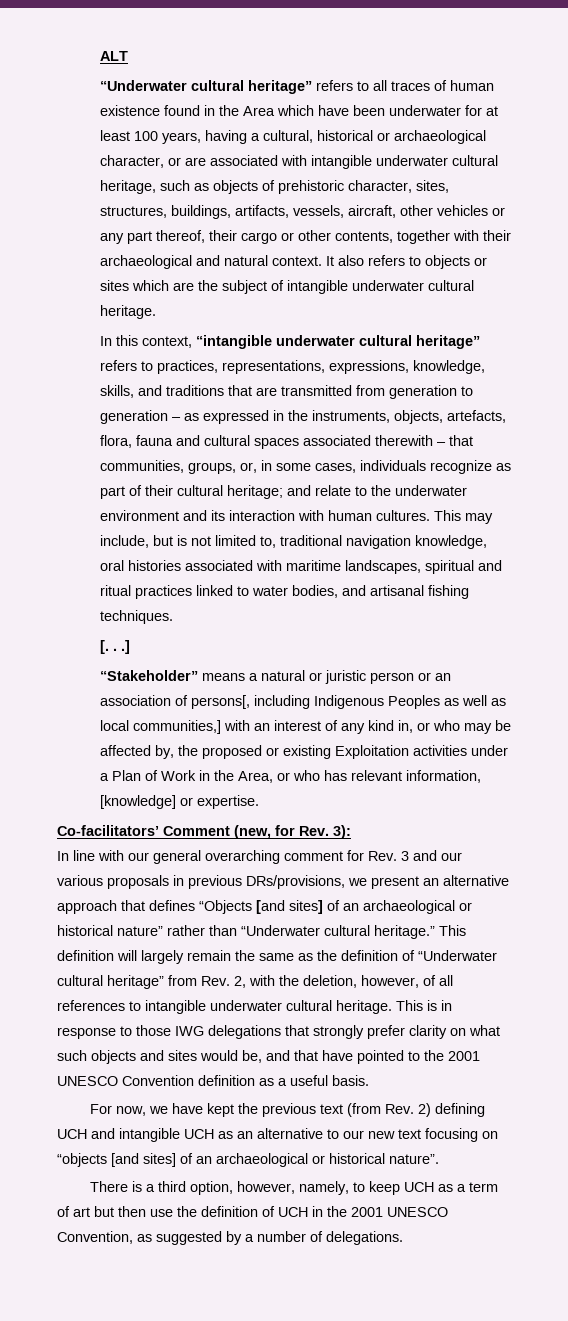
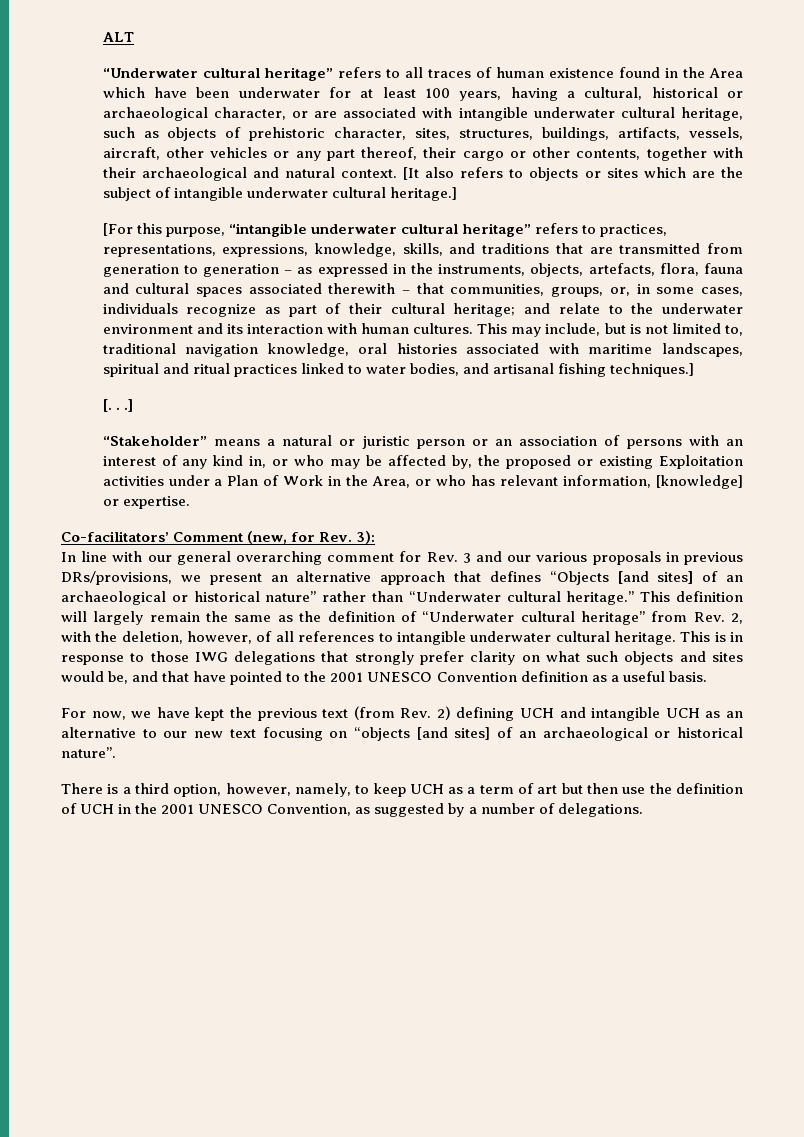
- It also refers to objects or sites which are the subject of intangible underwater cultural heritage.
- In this context, “intangible underwater cultural heritage” refers to practices, representations, expressions, knowledge, skills, and traditions that are transmitted from generation to generation – as expressed in the instruments, objects, artefacts, flora, fauna and cultural spaces associated therewith – that communities, groups, or, in some cases, individuals recognize as part of their cultural heritage;
+ [It also refers to objects or sites which are the subject of intangible underwater cultural heritage.]
+ [For this purpose, “intangible underwater cultural heritage” refers to practices, representations, expressions, knowledge, skills, and traditions that are transmitted from generation to generation – as expressed in the instruments, objects, artefacts, flora, fauna and cultural spaces associated therewith – that communities, groups, or, in some cases, individuals recognize as part of their cultural heritage;
- This may include, but is not limited to, traditional navigation knowledge, oral histories associated with maritime landscapes, spiritual and ritual practices linked to water bodies, and artisanal fishing techniques.
+ This may include, but is not limited to, traditional navigation knowledge, oral histories associated with maritime landscapes, spiritual and ritual practices linked to water bodies, and artisanal fishing techniques.]
- “Stakeholder” means a natural or juristic person or an association of persons[, including Indigenous Peoples as well as local communities,] with an interest of any kind in, or who may be affected by, the proposed or existing Exploitation activities under a Plan of Work in the Area, or who has relevant information, [knowledge] or expertise.
+ “Stakeholder” means a natural or juristic person or an association of persons with an interest of any kind in, or who may be affected by, the proposed or existing Exploitation activities under a Plan of Work in the Area, or who has relevant information, [knowledge] or expertise.

